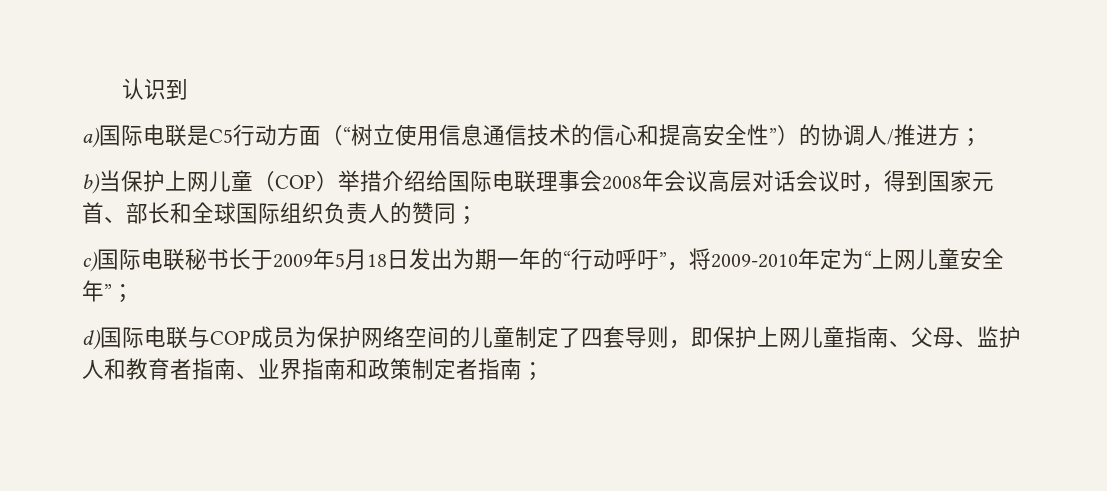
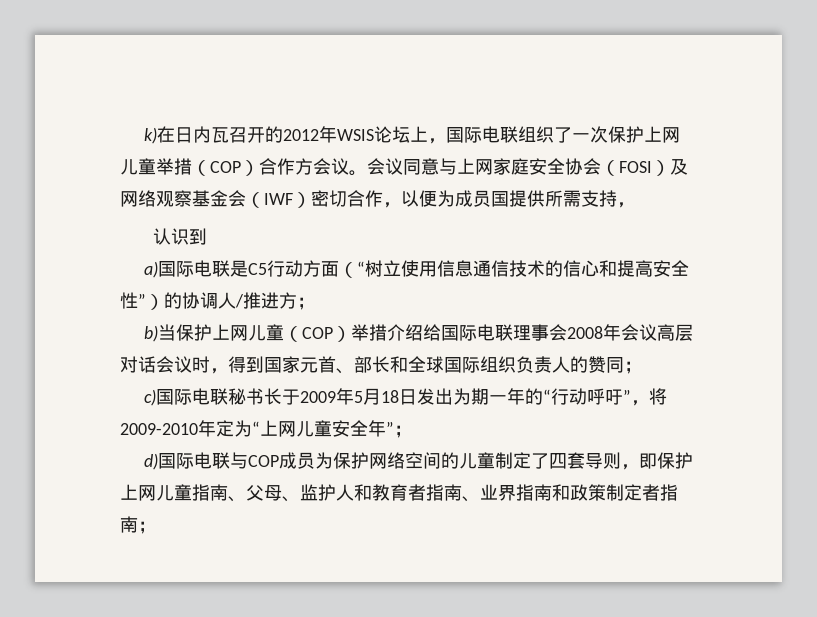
+ k)在日内瓦召开的2012年WSIS论坛上，国际电联组织了一次保护上网儿童举措（COP）合作方会议。会议同意与上网家庭安全协会（FOSI）及网络观察基金会（IWF）密切合作，以便为成员国提供所需支持，

